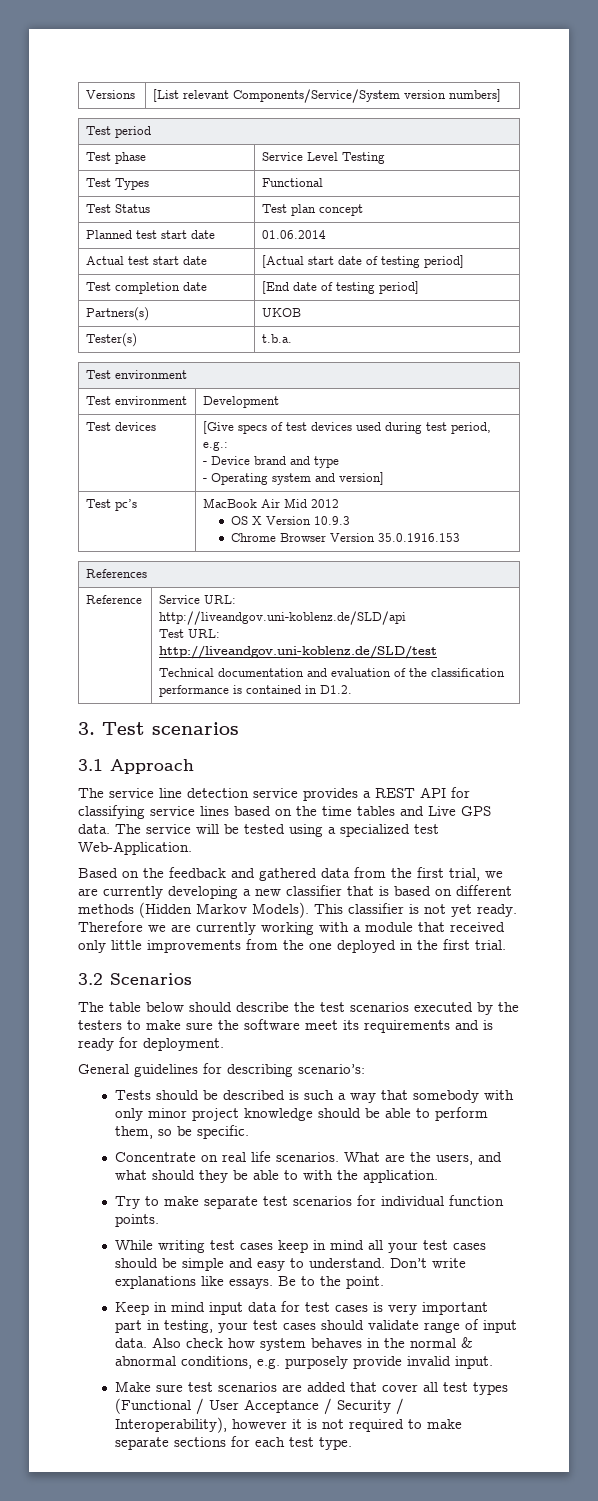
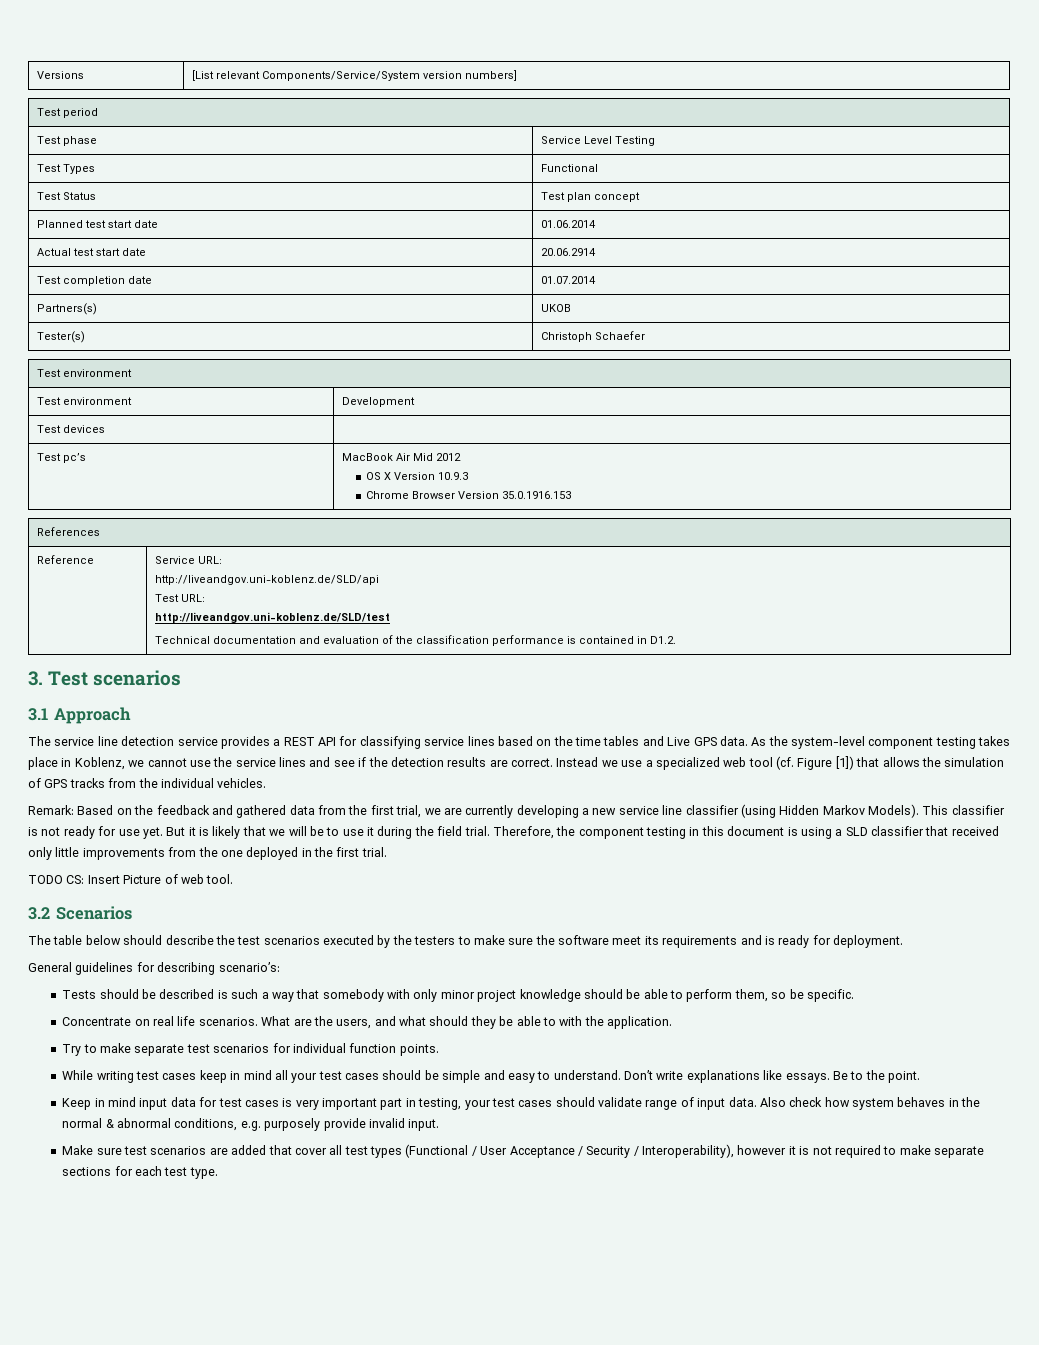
- Actual test start date | [Actual start date of testing period]
- Test completion date | [End date of testing period]
+ Actual test start date | 20.06.2914
+ Test completion date | 01.07.2014
- Tester(s) | t.b.a.
+ Tester(s) | Christoph Schaefer
- Test devices | [Give specs of test devices used during test period, e.g.:
- - Device brand and type
- - Operating system and version]
+ Test devices |
- The service will be tested using a specialized test Web-Application.
- Based on the feedback and gathered data from the first trial, we are currently developing a new classifier that is based on different methods (Hidden Markov Models).
+ As the system-level component testing takes place in Koblenz, we cannot use the service lines and see if the detection results are correct. Instead we use a specialized web tool (cf. Figure [1]) that allows the simulation of GPS tracks from the individual vehicles.
+ Remark: Based on the feedback and gathered data from the first trial, we are currently developing a new service line classifier (using Hidden Markov Models).
- This classifier is not yet ready. Therefore we are currently working with a module that received only little improvements from the one deployed in the first trial.
+ This classifier is not ready for use yet. But it is likely that we will be to use it during the field trial. Therefore, the component testing in this document is using a SLD classifier that received only little improvements from the one deployed in the first trial.
+ TODO CS: Insert Picture of web tool.

